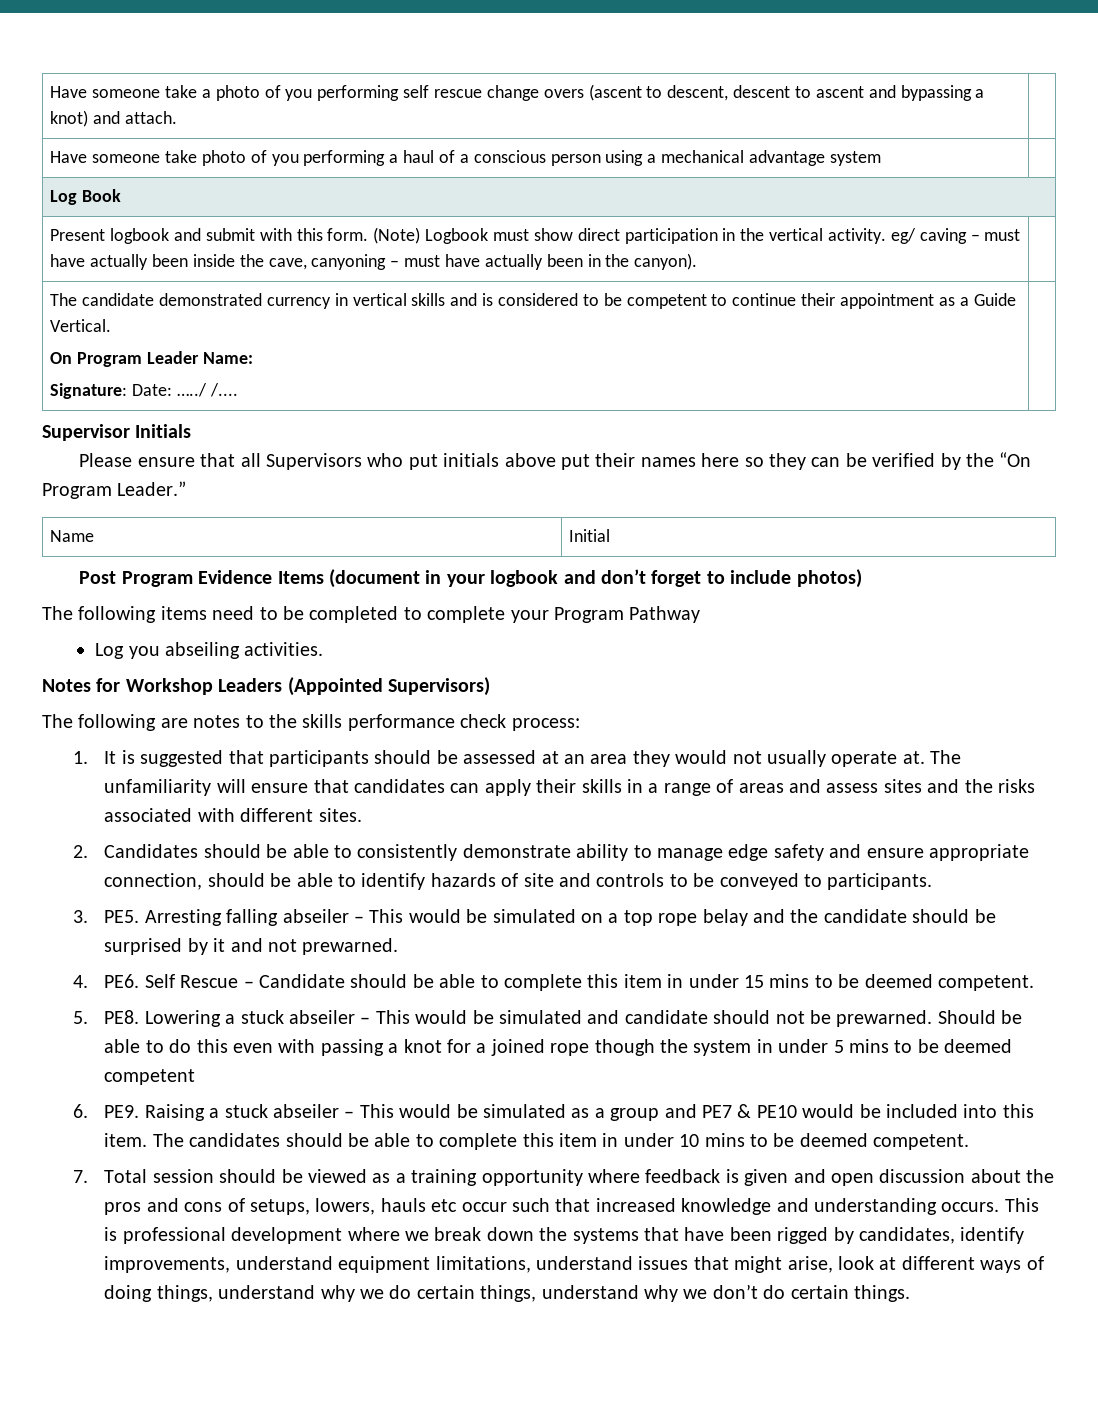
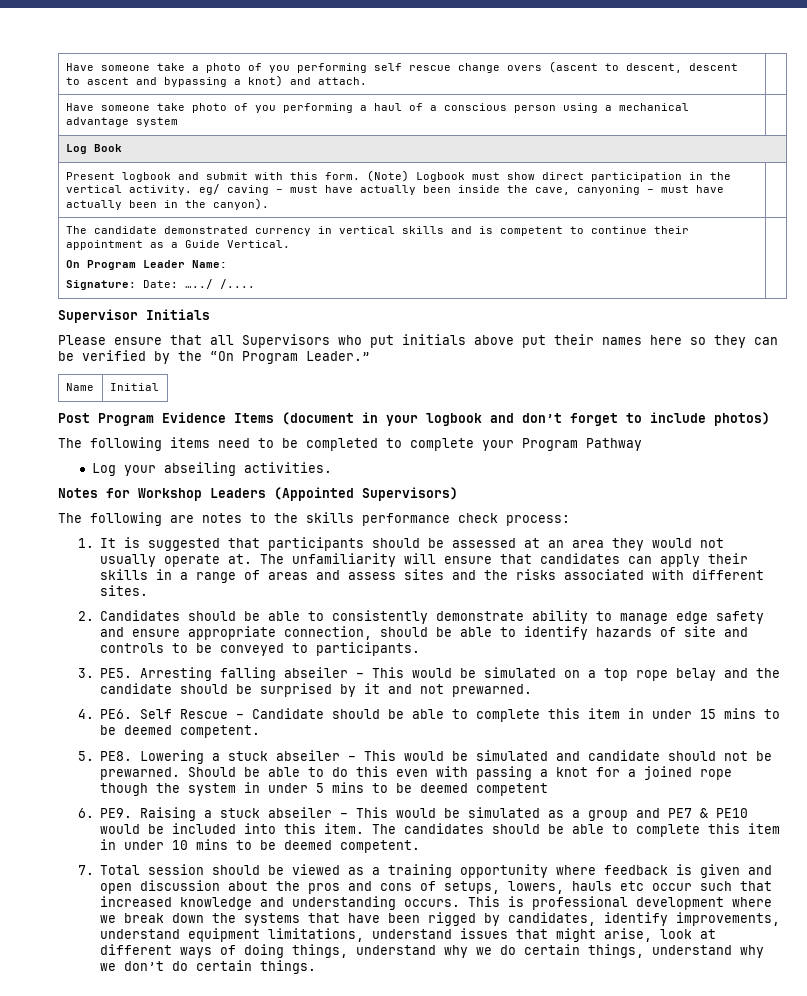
- The candidate demonstrated currency in vertical skills and is considered to be competent to continue their appointment as a Guide Vertical.
+ The candidate demonstrated currency in vertical skills and is competent to continue their appointment as a Guide Vertical.
- Log you abseiling activities.
+ Log your abseiling activities.

